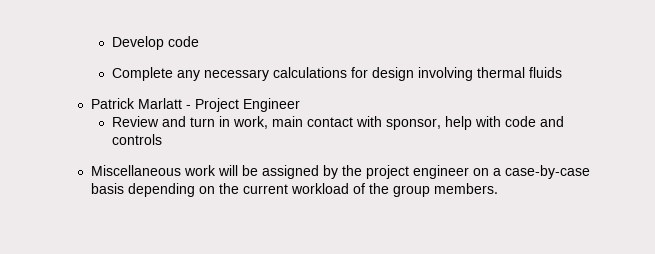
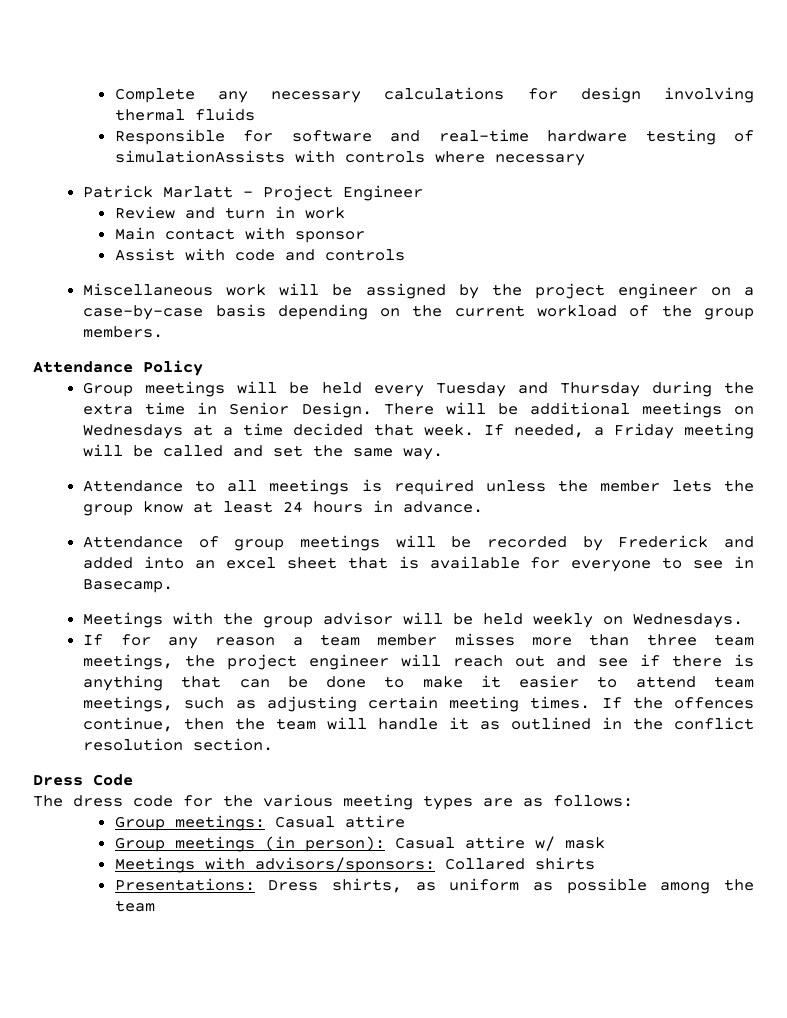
- Develop code
+ Responsible for software and real-time hardware testing of simulationAssists with controls where necessary
- Review and turn in work, main contact with sponsor, help with code and controls
+ Review and turn in work
+ Main contact with sponsor
+ Assist with code and controls
+ Attendance Policy
+ Group meetings will be held every Tuesday and Thursday during the extra time in Senior Design. There will be additional meetings on Wednesdays at a time decided that week. If needed, a Friday meeting will be called and set the same way.
+ Attendance to all meetings is required unless the member lets the group know at least 24 hours in advance.
+ Attendance of group meetings will be recorded by Frederick and added into an excel sheet that is available for everyone to see in Basecamp.
+ Meetings with the group advisor will be held weekly on Wednesdays.
+ If for any reason a team member misses more than three team meetings, the project engineer will reach out and see if there is anything that can be done to make it easier to attend team meetings, such as adjusting certain meeting times. If the offences continue, then the team will handle it as outlined in the conflict resolution section.
+ Dress Code
+ The dress code for the various meeting types are as follows:
+ Group meetings: Casual attire
+ Group meetings (in person): Casual attire w/ mask
+ Meetings with advisors/sponsors: Collared shirts
+ Presentations: Dress shirts, as uniform as possible among the team

